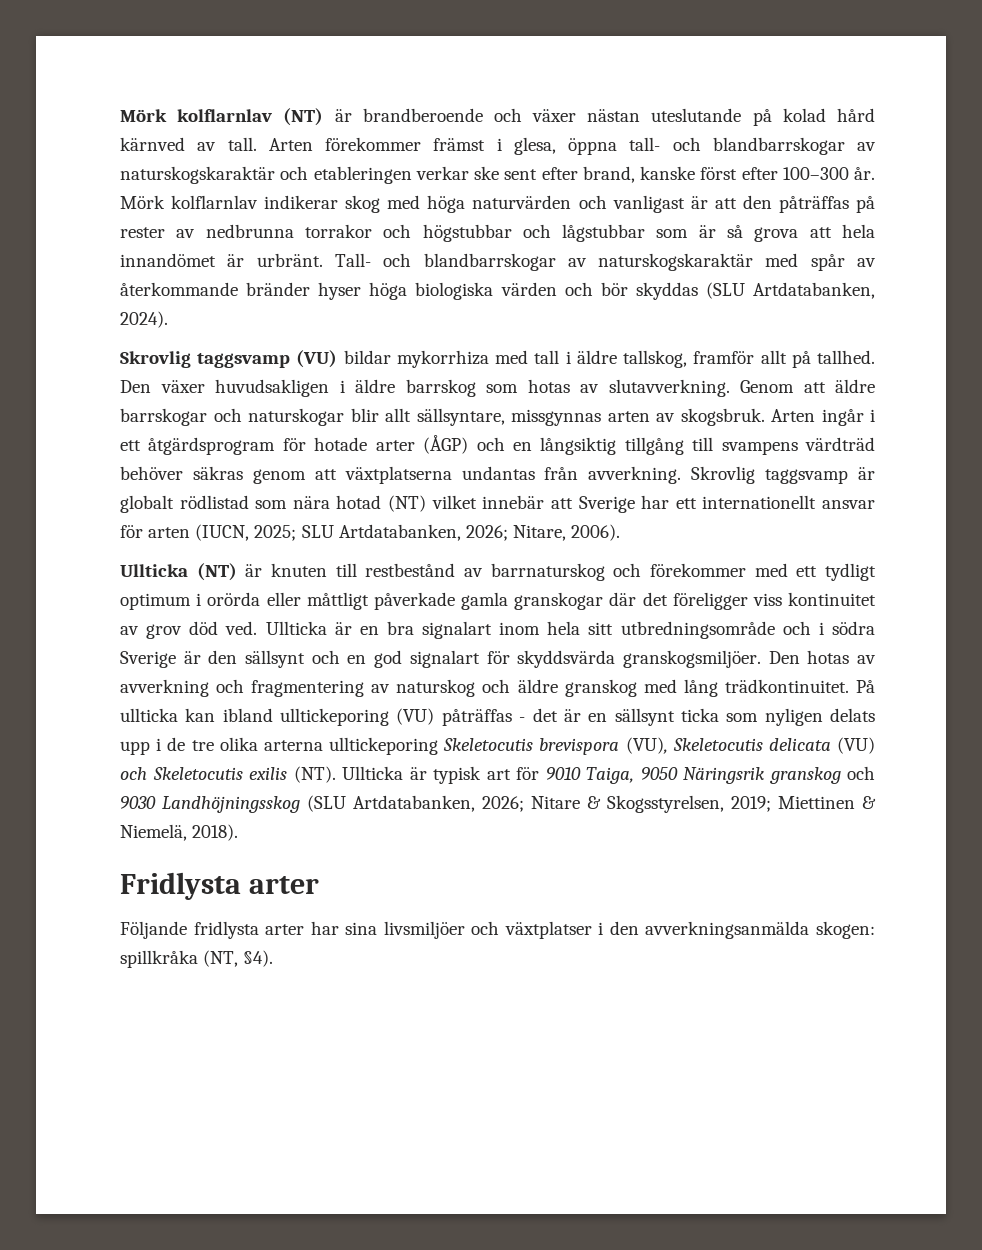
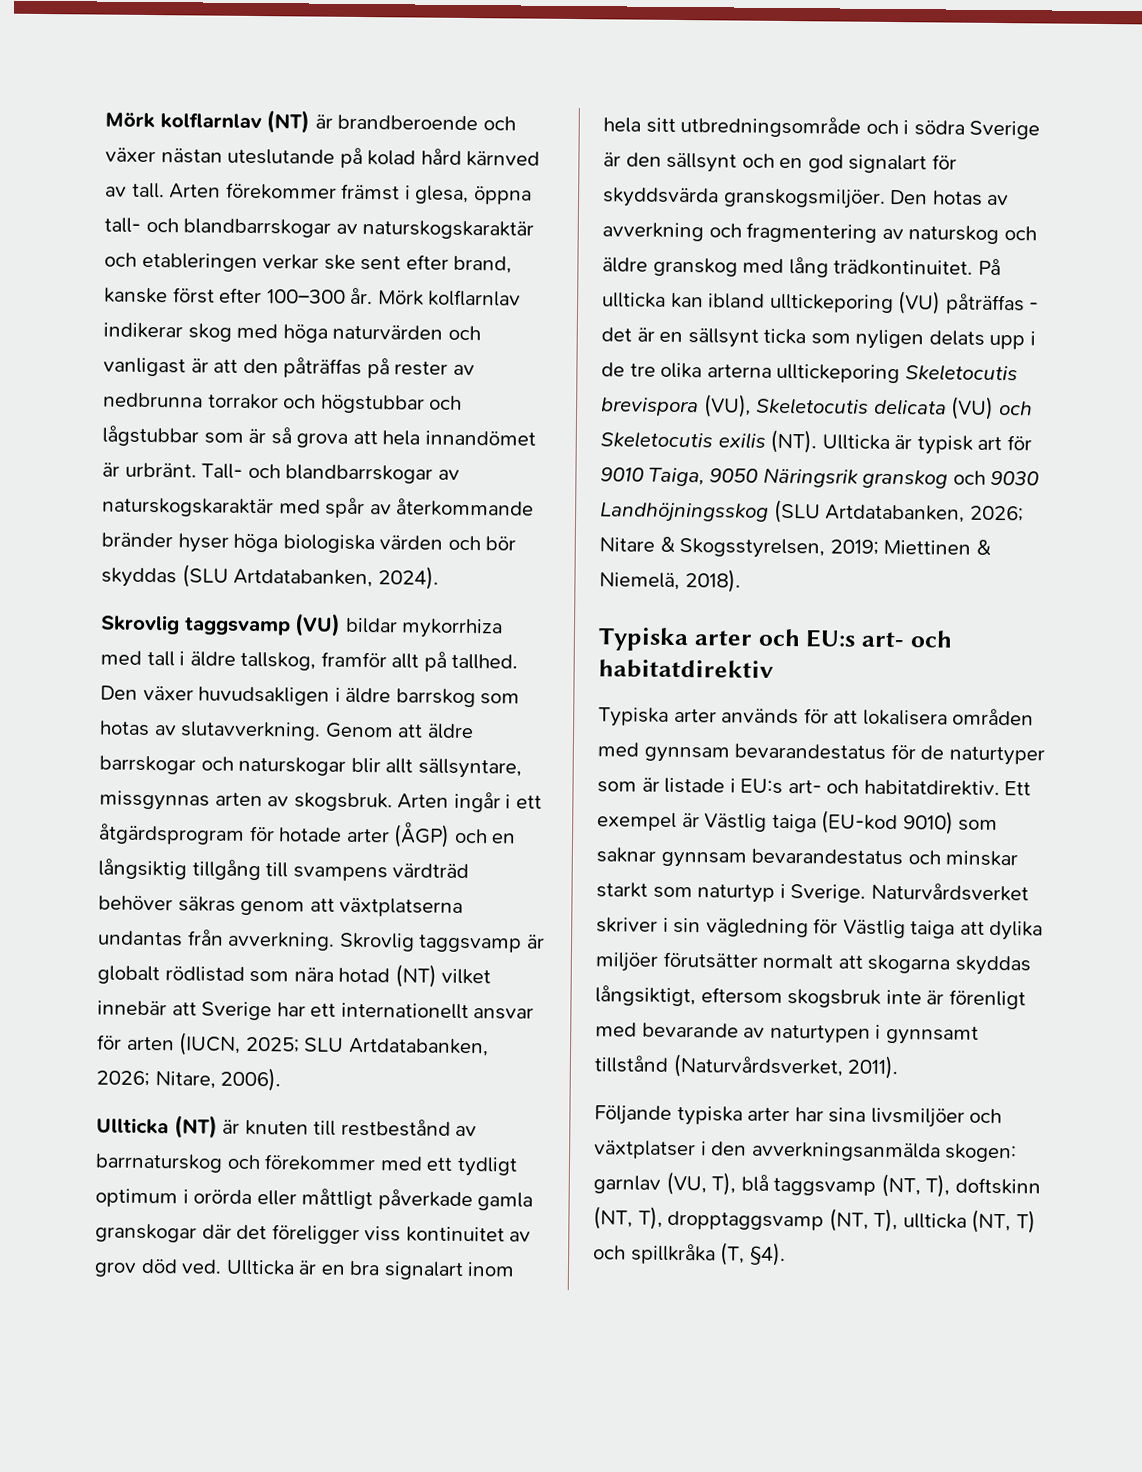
- Fridlysta arter
+ Typiska arter och EU:s art- och habitatdirektiv
+ Typiska arter används för att lokalisera områden med gynnsam bevarandestatus för de naturtyper som är listade i EU:s art- och habitatdirektiv. Ett exempel är Västlig taiga (EU-kod 9010) som saknar gynnsam bevarandestatus och minskar starkt som naturtyp i Sverige. Naturvårdsverket skriver i sin vägledning för Västlig taiga att dylika miljöer förutsätter normalt att skogarna skyddas långsiktigt, eftersom skogsbruk inte är förenligt med bevarande av naturtypen i gynnsamt tillstånd (Naturvårdsverket, 2011).
- Följande fridlysta arter har sina livsmiljöer och växtplatser i den avverkningsanmälda skogen: spillkråka (NT, §4).
+ Följande typiska arter har sina livsmiljöer och växtplatser i den avverkningsanmälda skogen: garnlav (VU, T), blå taggsvamp (NT, T), doftskinn (NT, T), dropptaggsvamp (NT, T), ullticka (NT, T) och spillkråka (T, §4).

